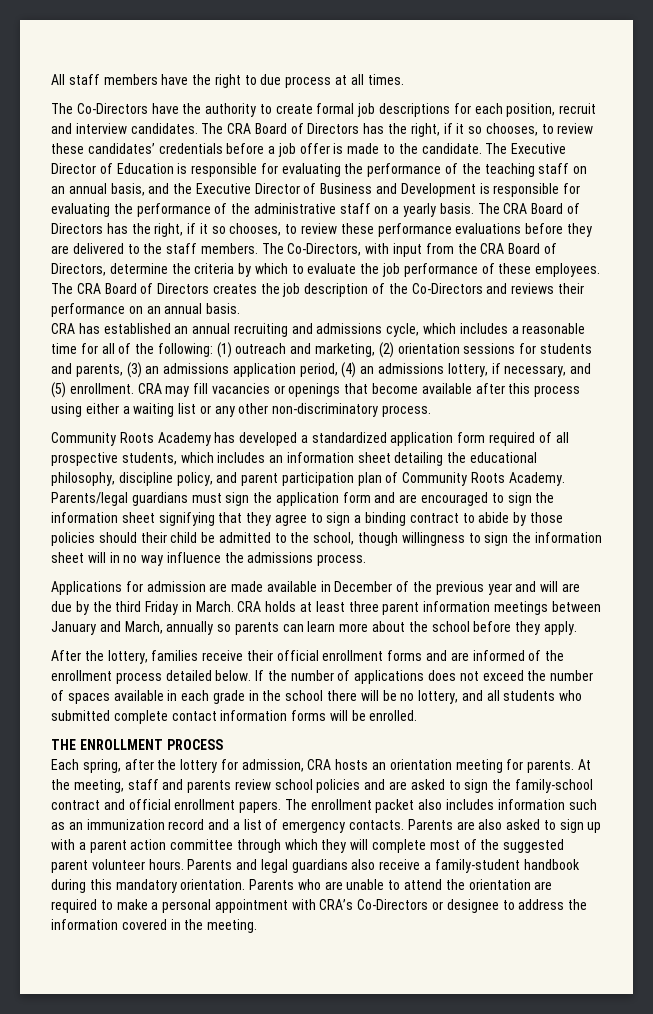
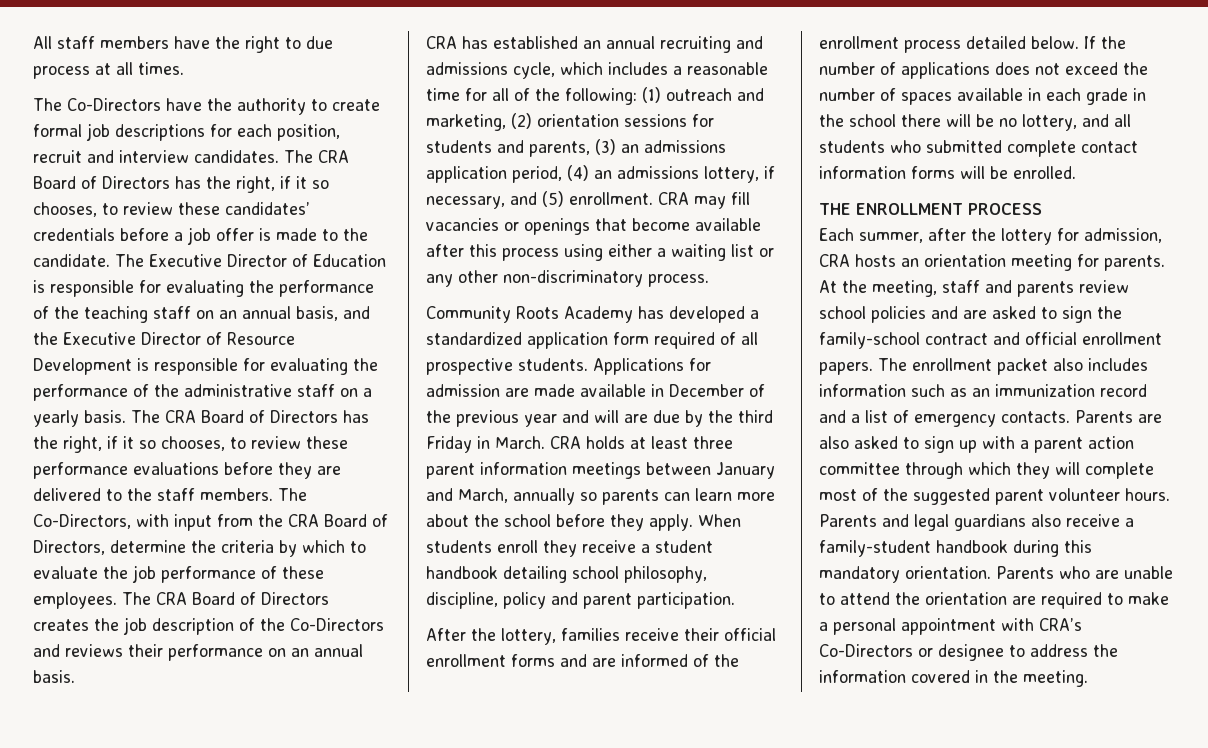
- The Executive Director of Education is responsible for evaluating the performance of the teaching staff on an annual basis, and the Executive Director of Business and Development is responsible for evaluating the performance of the administrative staff on a yearly basis.
+ The Executive Director of Education is responsible for evaluating the performance of the teaching staff on an annual basis, and the Executive Director of Resource Development is responsible for evaluating the performance of the administrative staff on a yearly basis.
- Community Roots Academy has developed a standardized application form required of all prospective students, which includes an information sheet detailing the educational philosophy, discipline policy, and parent participation plan of Community Roots Academy. Parents/legal guardians must sign the application form and are encouraged to sign the information sheet signifying that they agree to sign a binding contract to abide by those policies should their child be admitted to the school, though willingness to sign the information sheet will in no way influence the admissions process.
- Applications for admission are made available in December of the previous year and will are due by the third Friday in March.
+ Community Roots Academy has developed a standardized application form required of all prospective students. Applications for admission are made available in December of the previous year and will are due by the third Friday in March.
+ When students enroll they receive a student handbook detailing school philosophy, discipline, policy and parent participation.
- Each spring, after the lottery for admission, CRA hosts an orientation meeting for parents.
+ Each summer, after the lottery for admission, CRA hosts an orientation meeting for parents.

